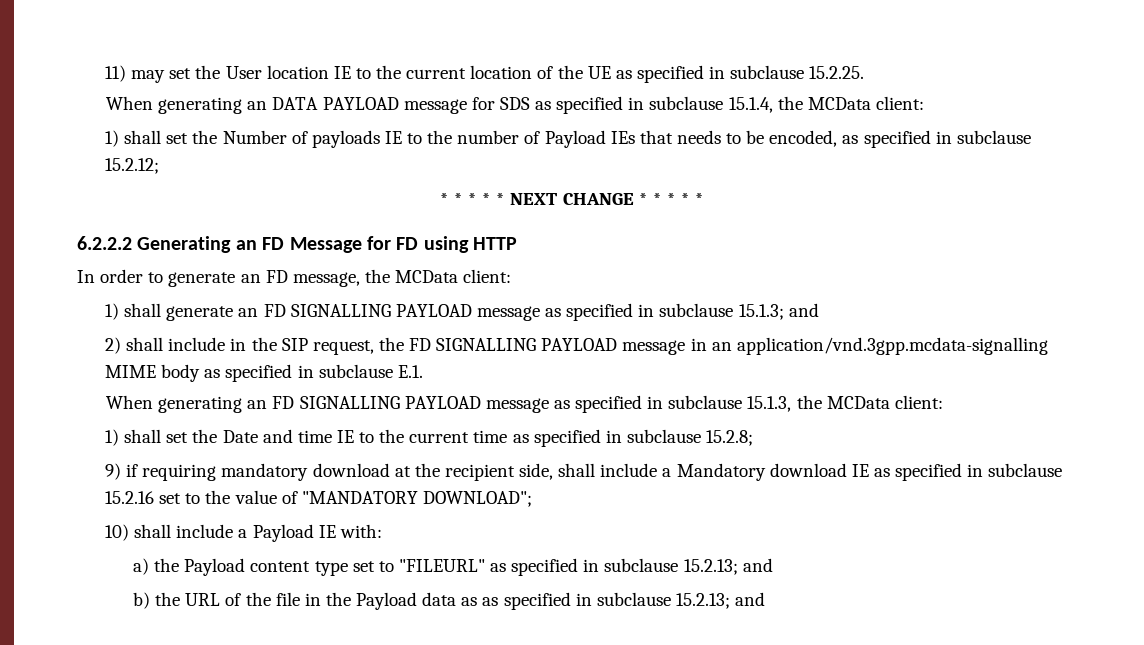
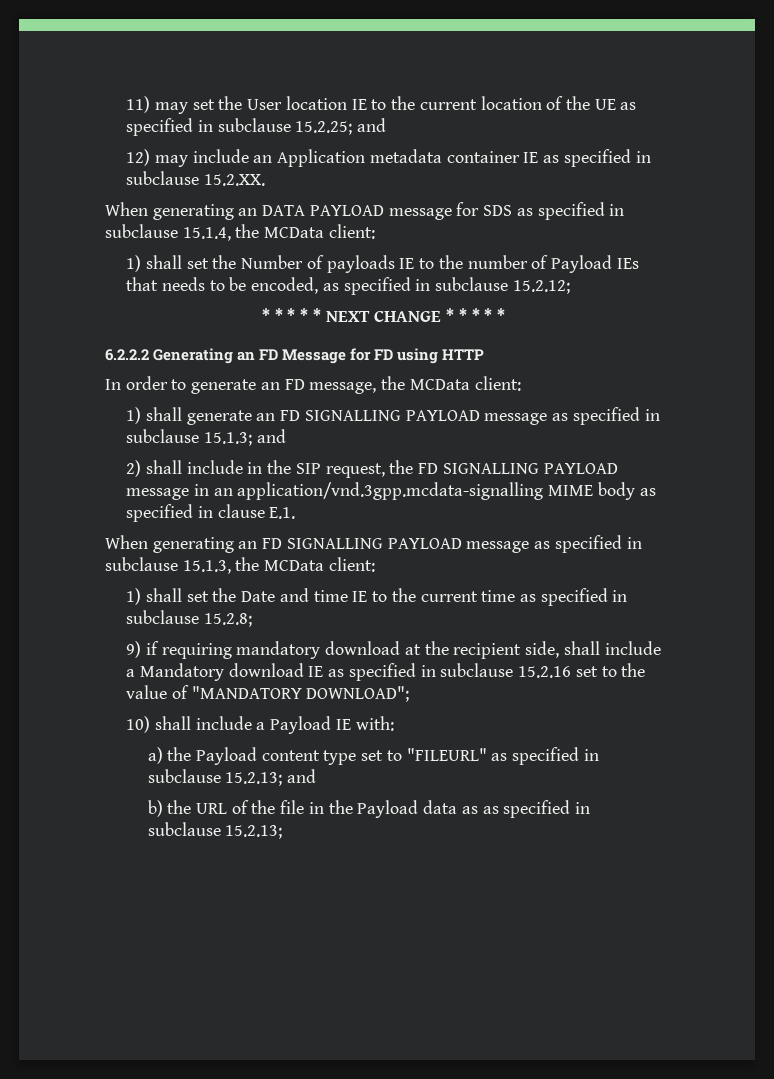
- 11) may set the User location IE to the current location of the UE as specified in subclause 15.2.25.
+ 11) may set the User location IE to the current location of the UE as specified in subclause 15.2.25; and
+ 12) may include an Application metadata container IE as specified in subclause 15.2.XX.
- 2) shall include in the SIP request, the FD SIGNALLING PAYLOAD message in an application/vnd.3gpp.mcdata-signalling MIME body as specified in subclause E.1.
+ 2) shall include in the SIP request, the FD SIGNALLING PAYLOAD message in an application/vnd.3gpp.mcdata-signalling MIME body as specified in clause E.1.
- b) the URL of the file in the Payload data as as specified in subclause 15.2.13; and
+ b) the URL of the file in the Payload data as as specified in subclause 15.2.13;

